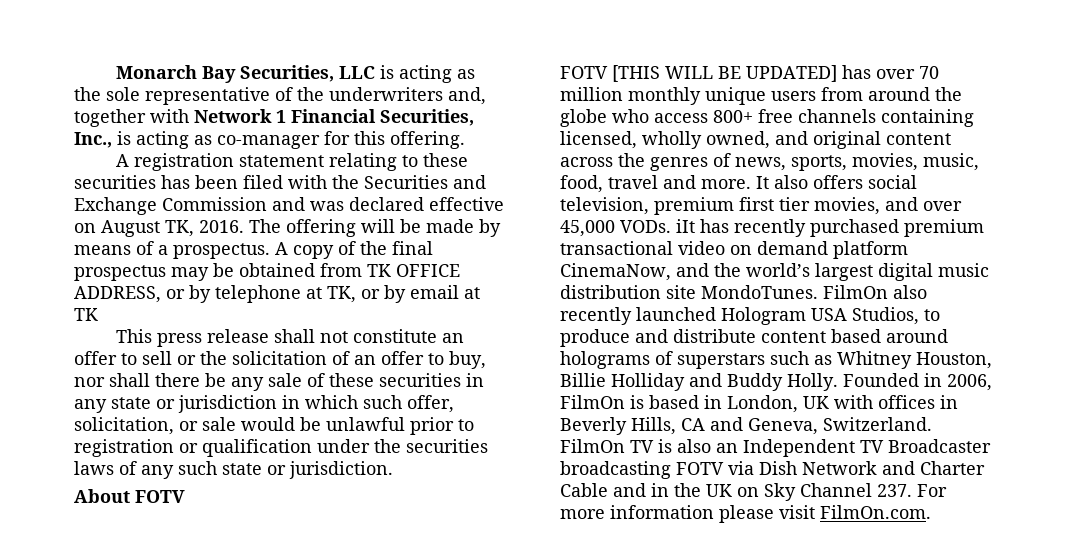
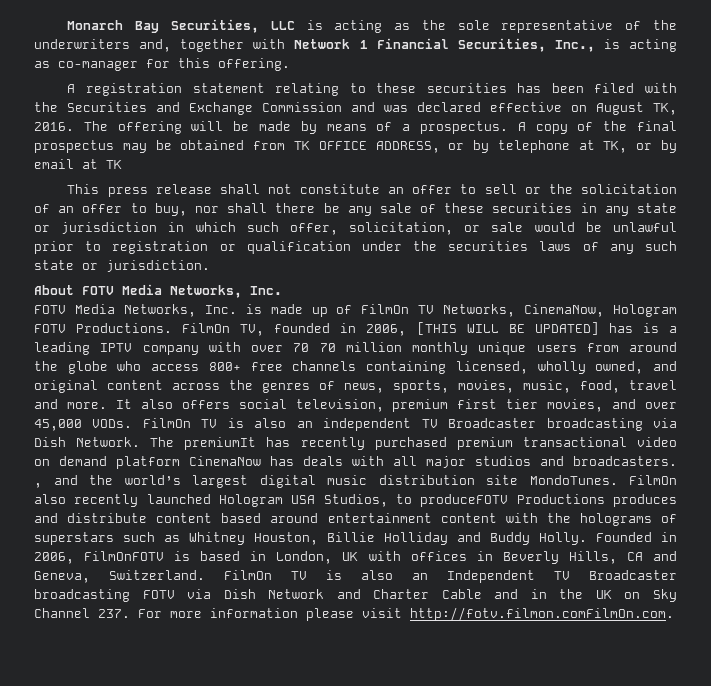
- About FOTV
- FOTV [THIS WILL BE UPDATED] has over 70 million monthly unique users from around the globe who access 800+ free channels containing licensed, wholly owned, and original content across the genres of news, sports, movies, music, food, travel and more.
+ About FOTV Media Networks, Inc.
+ FOTV Media Networks, Inc. is made up of FilmOn TV Networks, CinemaNow, Hologram FOTV Productions. FilmOn TV, founded in 2006, [THIS WILL BE UPDATED] has is a leading IPTV company with over 70 70 million monthly unique users from around the globe who access 800+ free channels containing licensed, wholly owned, and original content across the genres of news, sports, movies, music, food, travel and more.
- It also offers social television, premium first tier movies, and over 45,000 VODs. iIt has recently purchased premium transactional video on demand platform CinemaNow, and the world’s largest digital music distribution site MondoTunes.
+ It also offers social television, premium first tier movies, and over 45,000 VODs. FilmOn TV is also an independent TV Broadcaster broadcasting via Dish Network. The premiumIt has recently purchased premium transactional video on demand platform CinemaNow has deals with all major studios and broadcasters. , and the world’s largest digital music distribution site MondoTunes.
- FilmOn also recently launched Hologram USA Studios, to produce and distribute content based around holograms of superstars such as Whitney Houston, Billie Holliday and Buddy Holly.
+ FilmOn also recently launched Hologram USA Studios, to produceFOTV Productions produces and distribute content based around entertainment content with the holograms of superstars such as Whitney Houston, Billie Holliday and Buddy Holly.
- Founded in 2006, FilmOn is based in London, UK with offices in Beverly Hills, CA and Geneva, Switzerland.
+ Founded in 2006, FilmOnFOTV is based in London, UK with offices in Beverly Hills, CA and Geneva, Switzerland.
- FilmOn TV is also an Independent TV Broadcaster broadcasting FOTV via Dish Network and Charter Cable and in the UK on Sky Channel 237. For more information please visit FilmOn.com.
+ FilmOn TV is also an Independent TV Broadcaster broadcasting FOTV via Dish Network and Charter Cable and in the UK on Sky Channel 237. For more information please visit http://fotv.filmon.comFilmOn.com.

